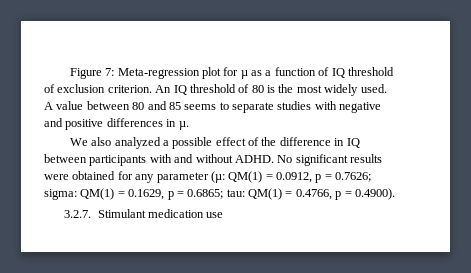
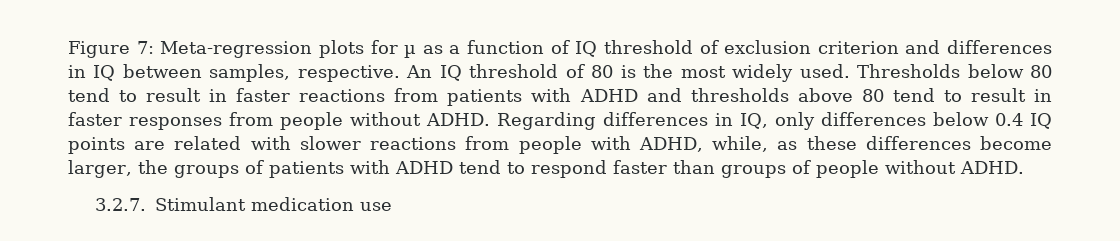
- Figure 7: Meta-regression plot for µ as a function of IQ threshold of exclusion criterion.
+ Figure 7: Meta-regression plots for µ as a function of IQ threshold of exclusion criterion and differences in IQ between samples, respective.
- A value between 80 and 85 seems to separate studies with negative and positive differences in µ.
- We also analyzed a possible effect of the difference in IQ between participants with and without ADHD. No significant results were obtained for any parameter (µ: QM(1) = 0.0912, p = 0.7626; sigma: QM(1) = 0.1629, p = 0.6865; tau: QM(1) = 0.4766, p = 0.4900).
+ Thresholds below 80 tend to result in faster reactions from patients with ADHD and thresholds above 80 tend to result in faster responses from people without ADHD. Regarding differences in IQ, only differences below 0.4 IQ points are related with slower reactions from people with ADHD, while, as these differences become larger, the groups of patients with ADHD tend to respond faster than groups of people without ADHD.

